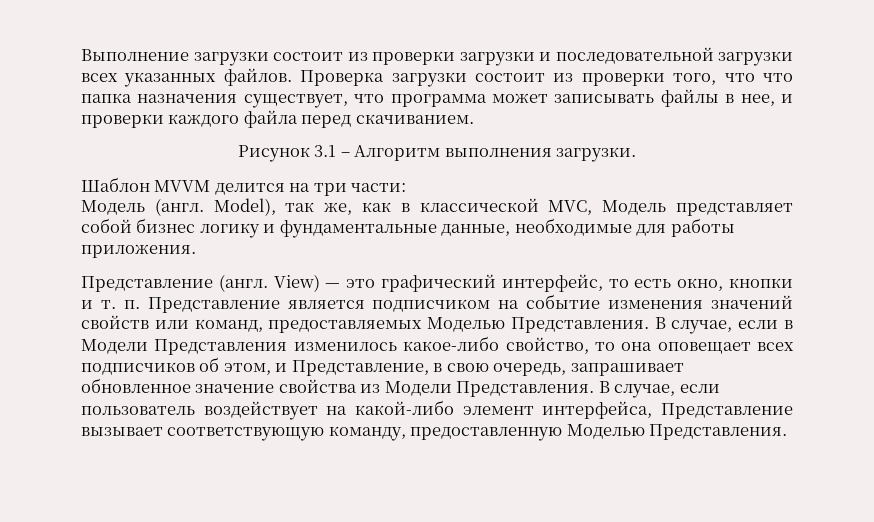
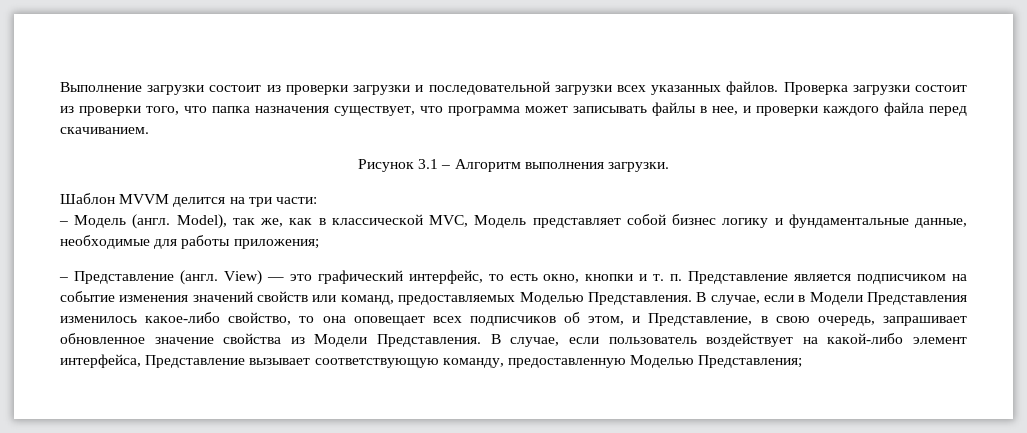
- Проверка загрузки состоит из проверки того, что что папка назначения существует, что программа может записывать файлы в нее, и проверки каждого файла перед скачиванием.
+ Проверка загрузки состоит из проверки того, что папка назначения существует, что программа может записывать файлы в нее, и проверки каждого файла перед скачиванием.
- Модель (англ.
+ – Модель (англ.
- Model), так же, как в классической MVC, Модель представляет собой бизнес логику и фундаментальные данные, необходимые для работы приложения.
- Представление (англ.
+ Model), так же, как в классической MVC, Модель представляет собой бизнес логику и фундаментальные данные, необходимые для работы приложения;
+ – Представление (англ.
- В случае, если пользователь воздействует на какой-либо элемент интерфейса, Представление вызывает соответствующую команду, предоставленную Моделью Представления.
+ В случае, если пользователь воздействует на какой-либо элемент интерфейса, Представление вызывает соответствующую команду, предоставленную Моделью Представления;

